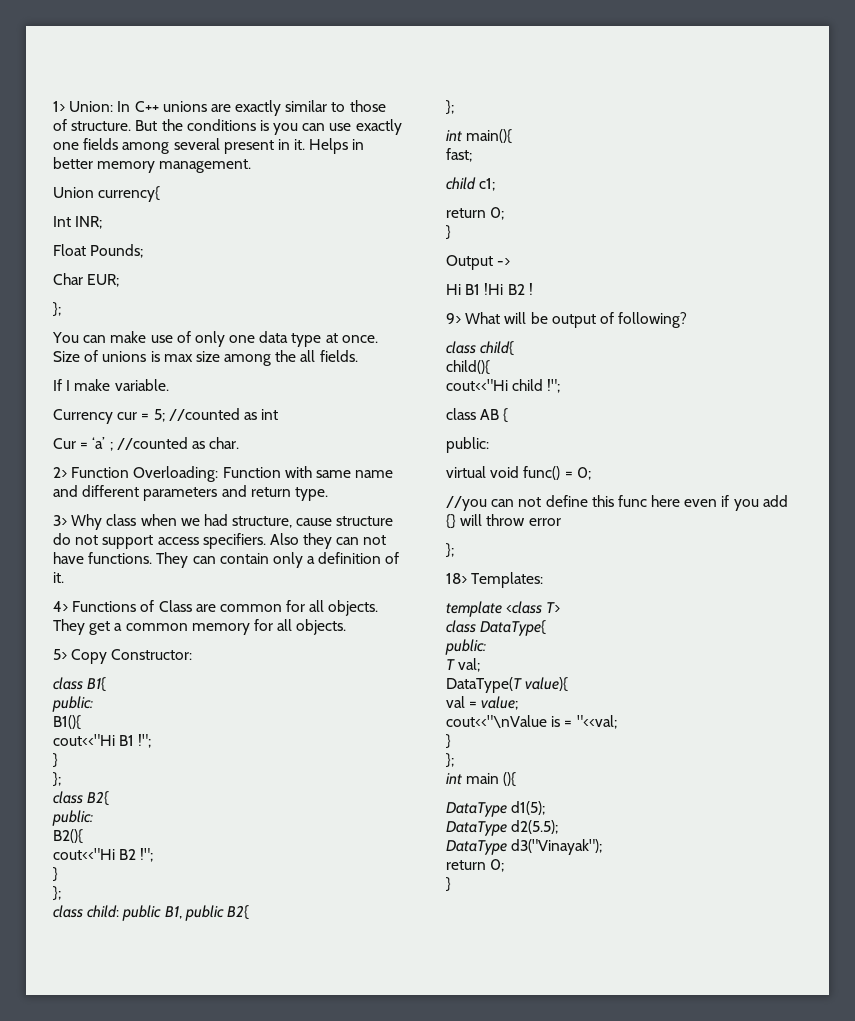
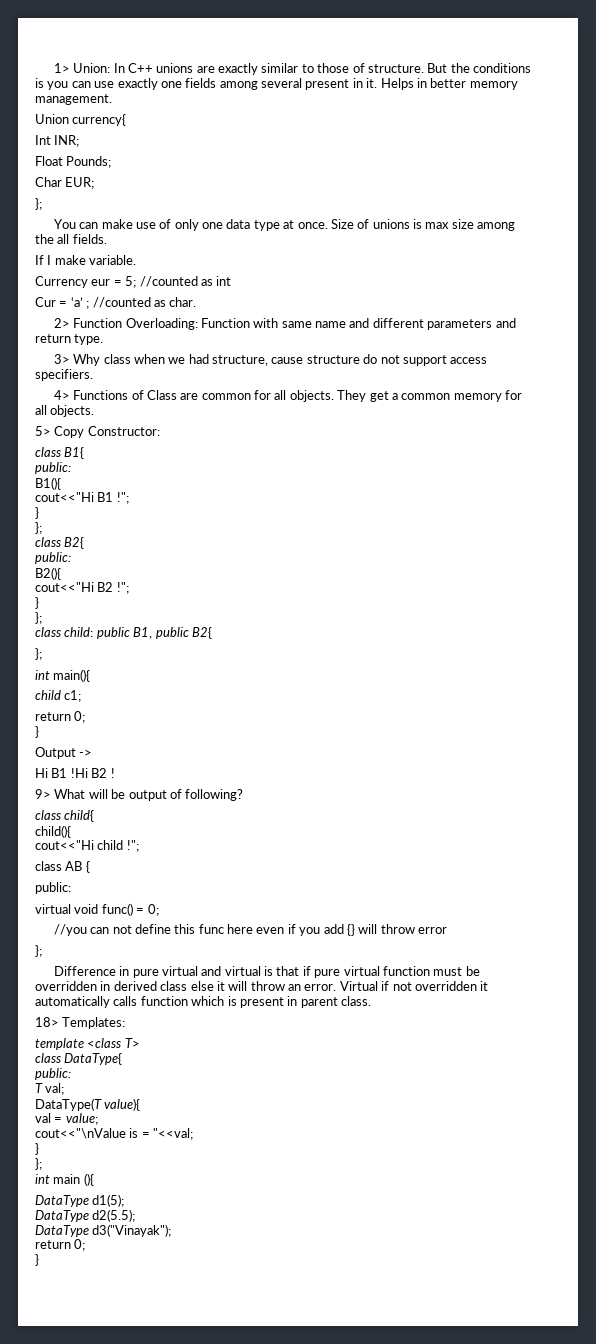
- Currency cur = 5; //counted as int
+ Currency eur = 5; //counted as int
- Also they can not have functions. They can contain only a definition of it.
- fast;
+ Difference in pure virtual and virtual is that if pure virtual function must be overridden in derived class else it will throw an error. Virtual if not overridden it automatically calls function which is present in parent class.

